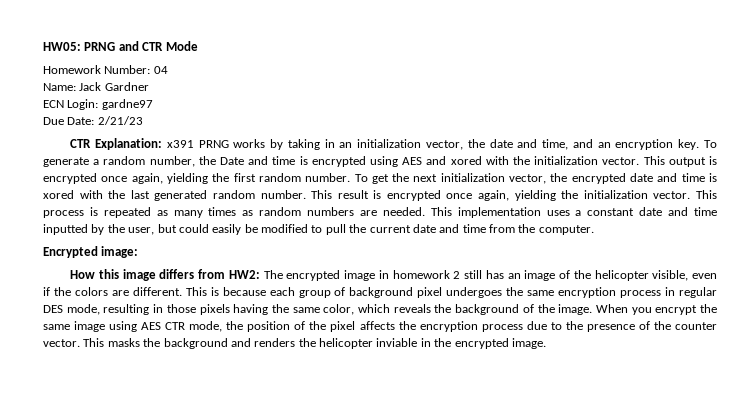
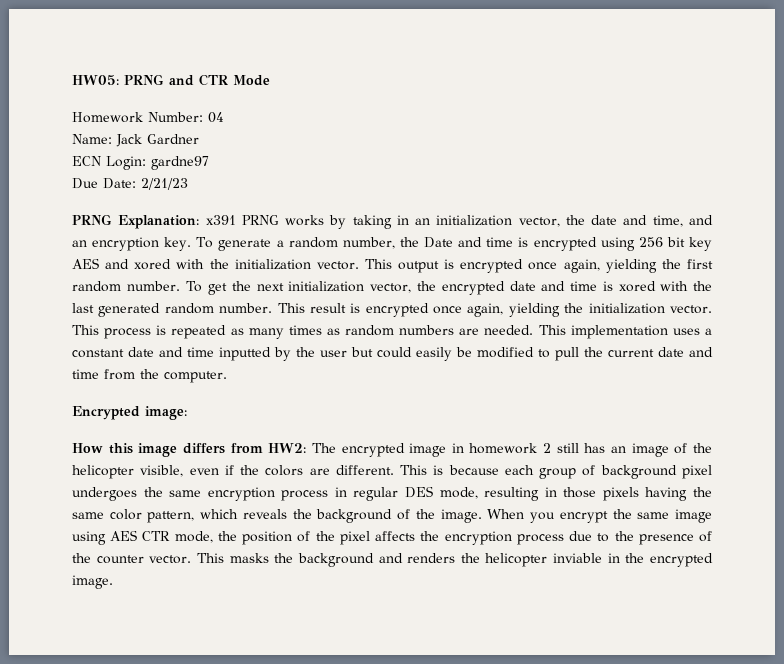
- CTR Explanation: x391 PRNG works by taking in an initialization vector, the date and time, and an encryption key.
+ PRNG Explanation: x391 PRNG works by taking in an initialization vector, the date and time, and an encryption key.
- To generate a random number, the Date and time is encrypted using AES and xored with the initialization vector.
+ To generate a random number, the Date and time is encrypted using 256 bit key AES and xored with the initialization vector.
- This implementation uses a constant date and time inputted by the user, but could easily be modified to pull the current date and time from the computer.
+ This implementation uses a constant date and time inputted by the user but could easily be modified to pull the current date and time from the computer.
- This is because each group of background pixel undergoes the same encryption process in regular DES mode, resulting in those pixels having the same color, which reveals the background of the image.
+ This is because each group of background pixel undergoes the same encryption process in regular DES mode, resulting in those pixels having the same color pattern, which reveals the background of the image.

